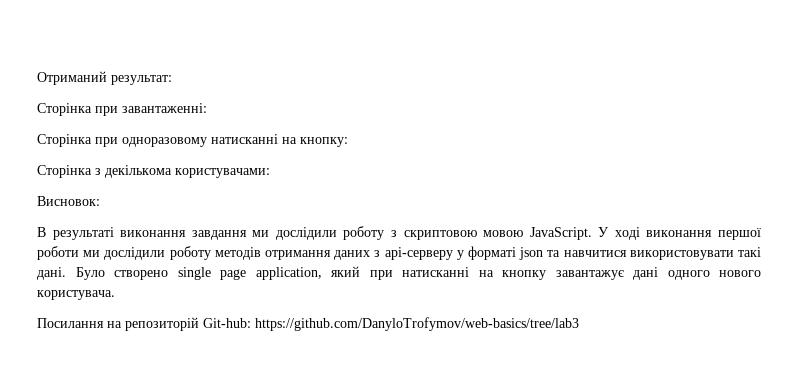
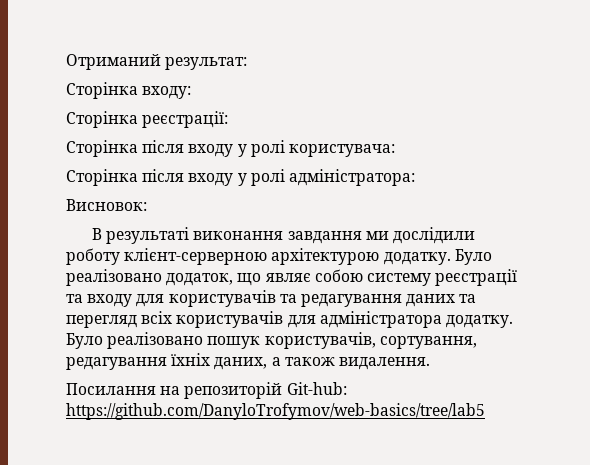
- Сторінка при завантаженні:
- Сторінка при одноразовому натисканні на кнопку:
- Сторінка з декількома користувачами:
+ Сторінка входу:
+ Сторінка реєстрації:
+ Сторінка після входу у ролі користувача:
+ Сторінка після входу у ролі адміністратора:
- В результаті виконання завдання ми дослідили роботу з скриптовою мовою JavaScript. У ході виконання першої роботи ми дослідили роботу методів отримання даних з api-серверу у форматі json та навчитися використовувати такі дані. Було створено single page application, який при натисканні на кнопку завантажує дані одного нового користувача.
+ В результаті виконання завдання ми дослідили роботу клієнт-серверною архітектурою додатку. Було реалізовано додаток, що являє собою систему реєстрації та входу для користувачів та редагування даних та перегляд всіх користувачів для адміністратора додатку. Було реалізовано пошук користувачів, сортування, редагування їхніх даних, а також видалення.
- Посилання на репозиторій Git-hub: https://github.com/DanyloTrofymov/web-basics/tree/lab3
+ Посилання на репозиторій Git-hub: https://github.com/DanyloTrofymov/web-basics/tree/lab5

